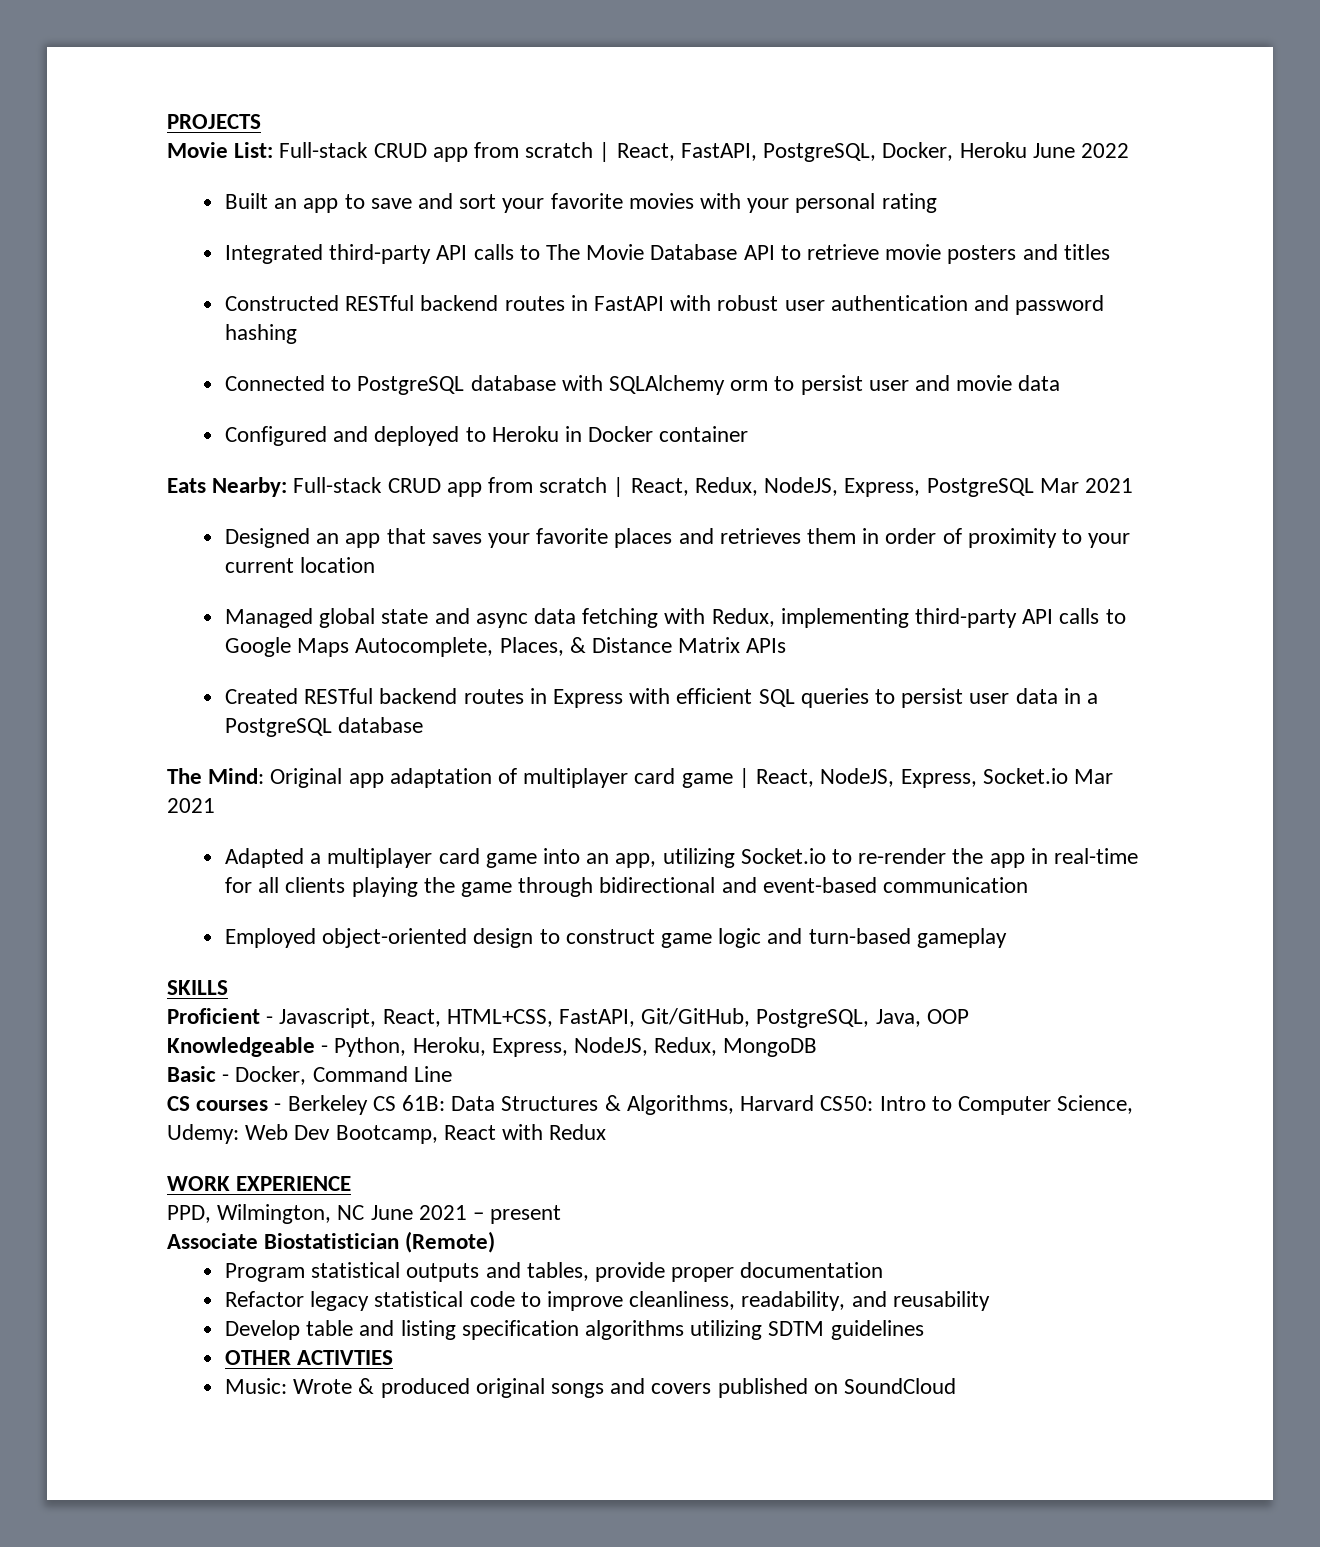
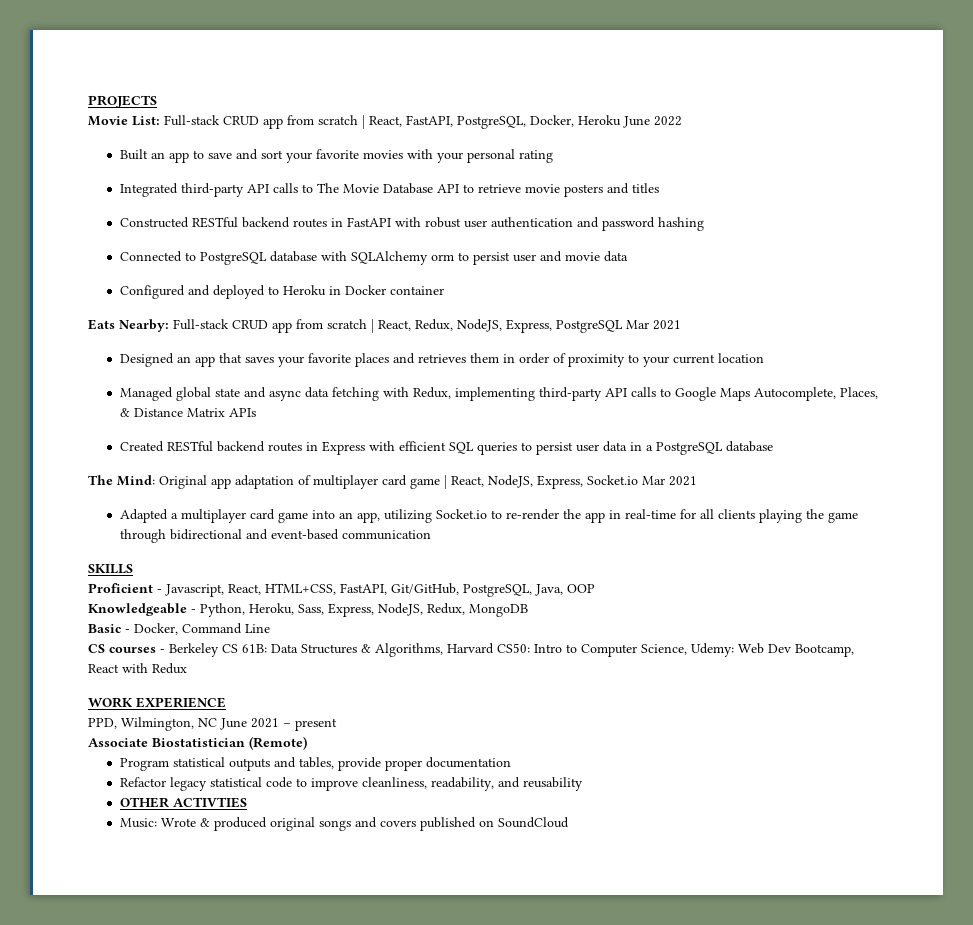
- Employed object-oriented design to construct game logic and turn-based gameplay
- Knowledgeable - Python, Heroku, Express, NodeJS, Redux, MongoDB
+ Knowledgeable - Python, Heroku, Sass, Express, NodeJS, Redux, MongoDB
- Develop table and listing specification algorithms utilizing SDTM guidelines

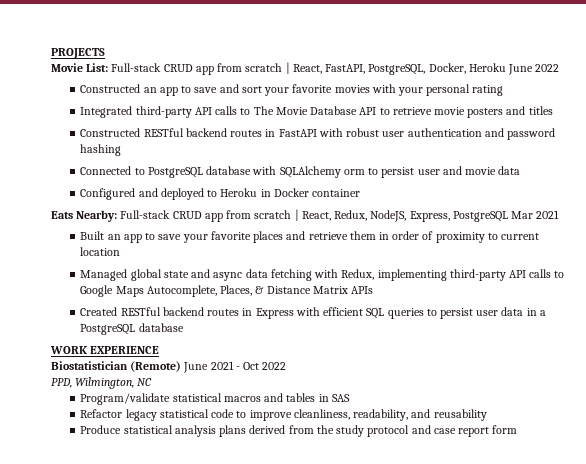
- Built an app to save and sort your favorite movies with your personal rating
+ Constructed an app to save and sort your favorite movies with your personal rating
- Designed an app that saves your favorite places and retrieves them in order of proximity to your current location
+ Built an app to save your favorite places and retrieve them in order of proximity to current location
- The Mind: Original app adaptation of multiplayer card game | React, NodeJS, Express, Socket.io Mar 2021
- Adapted a multiplayer card game into an app, utilizing Socket.io to re-render the app in real-time for all clients playing the game through bidirectional and event-based communication
- SKILLS
- Proficient - Javascript, React, HTML+CSS, FastAPI, Git/GitHub, PostgreSQL, Java, OOP
- Knowledgeable - Python, Heroku, Sass, Express, NodeJS, Redux, MongoDB
- Basic - Docker, Command Line
- CS courses - Berkeley CS 61B: Data Structures & Algorithms, Harvard CS50: Intro to Computer Science, Udemy: Web Dev Bootcamp, React with Redux
  WORK EXPERIENCE
- PPD, Wilmington, NC June 2021 – present
- Associate Biostatistician (Remote)
- Program statistical outputs and tables, provide proper documentation
+ Biostatistician (Remote) June 2021 - Oct 2022
+ PPD, Wilmington, NC
+ Program/validate statistical macros and tables in SAS
- OTHER ACTIVTIES
- Music: Wrote & produced original songs and covers published on SoundCloud
+ Produce statistical analysis plans derived from the study protocol and case report form

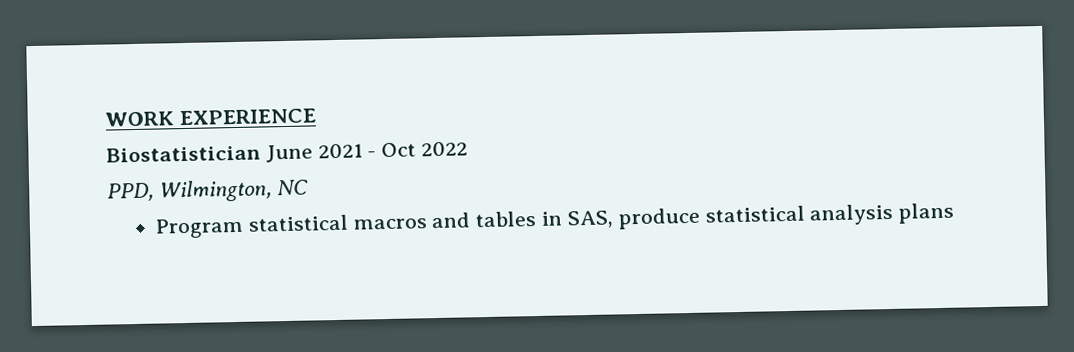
- PROJECTS
- Movie List: Full-stack CRUD app from scratch | React, FastAPI, PostgreSQL, Docker, Heroku June 2022
- Constructed an app to save and sort your favorite movies with your personal rating
- Integrated third-party API calls to The Movie Database API to retrieve movie posters and titles
- Constructed RESTful backend routes in FastAPI with robust user authentication and password hashing
- Connected to PostgreSQL database with SQLAlchemy orm to persist user and movie data
- Configured and deployed to Heroku in Docker container
- Eats Nearby: Full-stack CRUD app from scratch | React, Redux, NodeJS, Express, PostgreSQL Mar 2021
- Built an app to save your favorite places and retrieve them in order of proximity to current location
- Managed global state and async data fetching with Redux, implementing third-party API calls to Google Maps Autocomplete, Places, & Distance Matrix APIs
- Created RESTful backend routes in Express with efficient SQL queries to persist user data in a PostgreSQL database
- Biostatistician (Remote) June 2021 - Oct 2022
+ Biostatistician June 2021 - Oct 2022
- Program/validate statistical macros and tables in SAS
- Refactor legacy statistical code to improve cleanliness, readability, and reusability
- Produce statistical analysis plans derived from the study protocol and case report form
+ Program statistical macros and tables in SAS, produce statistical analysis plans

